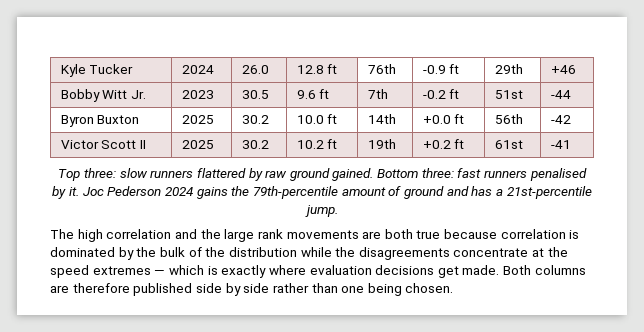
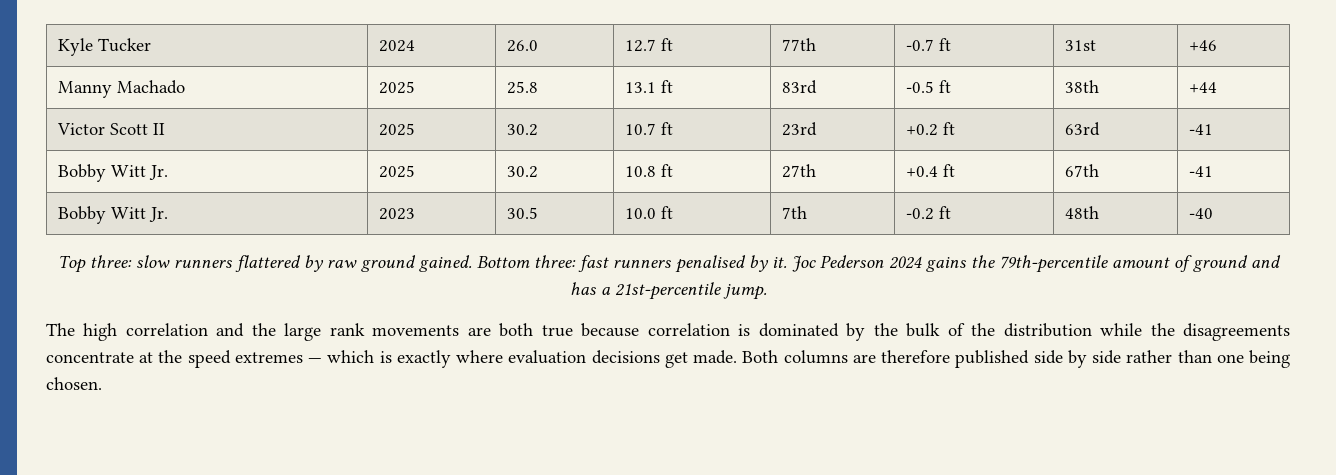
- Kyle Tucker | 2024 | 26.0 | 12.8 ft | 76th | -0.9 ft | 29th | +46
+ Kyle Tucker | 2024 | 26.0 | 12.7 ft | 77th | -0.7 ft | 31st | +46
+ Manny Machado | 2025 | 25.8 | 13.1 ft | 83rd | -0.5 ft | 38th | +44
+ Victor Scott II | 2025 | 30.2 | 10.7 ft | 23rd | +0.2 ft | 63rd | -41
+ Bobby Witt Jr. | 2025 | 30.2 | 10.8 ft | 27th | +0.4 ft | 67th | -41
- Bobby Witt Jr. | 2023 | 30.5 | 9.6 ft | 7th | -0.2 ft | 51st | -44
- Byron Buxton | 2025 | 30.2 | 10.0 ft | 14th | +0.0 ft | 56th | -42
- Victor Scott II | 2025 | 30.2 | 10.2 ft | 19th | +0.2 ft | 61st | -41
+ Bobby Witt Jr. | 2023 | 30.5 | 10.0 ft | 7th | -0.2 ft | 48th | -40

